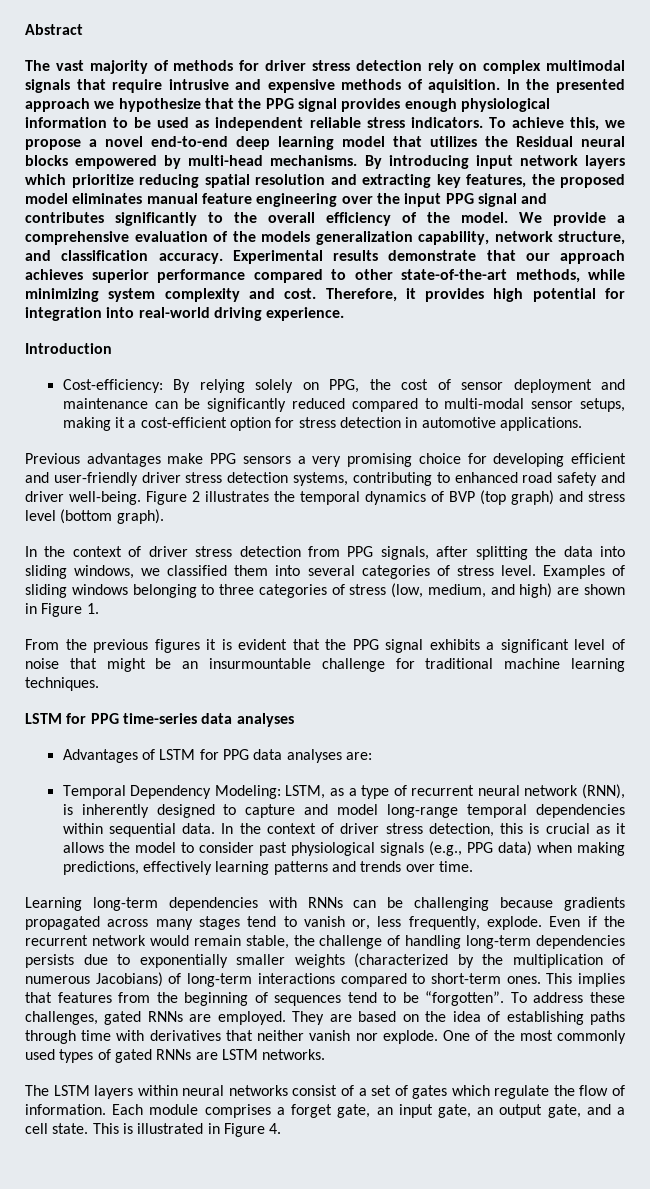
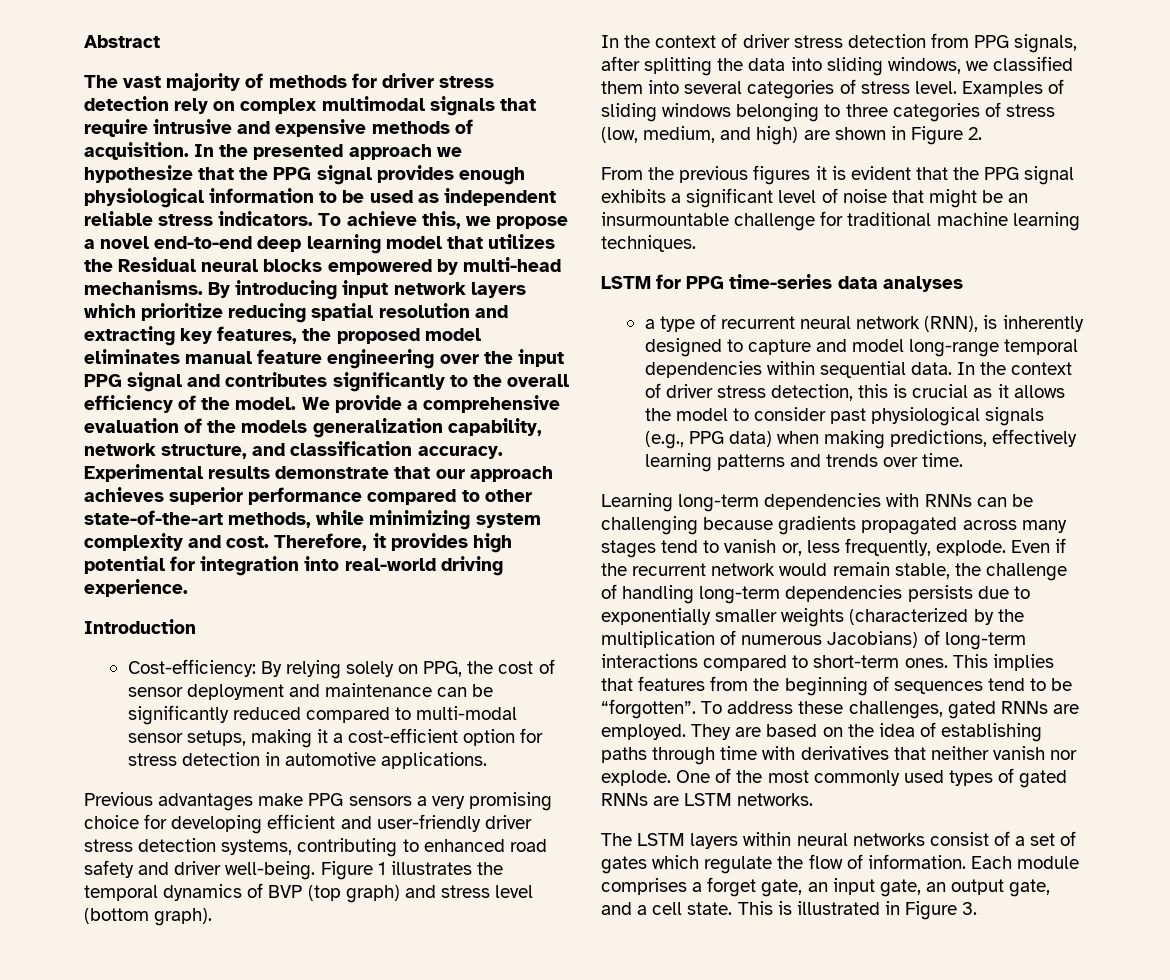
- The vast majority of methods for driver stress detection rely on complex multimodal signals that require intrusive and expensive methods of aquisition.
+ The vast majority of methods for driver stress detection rely on complex multimodal signals that require intrusive and expensive methods of acquisition.
- Figure 2 illustrates the temporal dynamics of BVP (top graph) and stress level (bottom graph).
+ Figure 1 illustrates the temporal dynamics of BVP (top graph) and stress level (bottom graph).
- Examples of sliding windows belonging to three categories of stress (low, medium, and high) are shown in Figure 1.
+ Examples of sliding windows belonging to three categories of stress (low, medium, and high) are shown in Figure 2.
- Advantages of LSTM for PPG data analyses are:
- Temporal Dependency Modeling: LSTM, as a type of recurrent neural network (RNN), is inherently designed to capture and model long-range temporal dependencies within sequential data.
+ a type of recurrent neural network (RNN), is inherently designed to capture and model long-range temporal dependencies within sequential data.
- This is illustrated in Figure 4.
+ This is illustrated in Figure 3.

